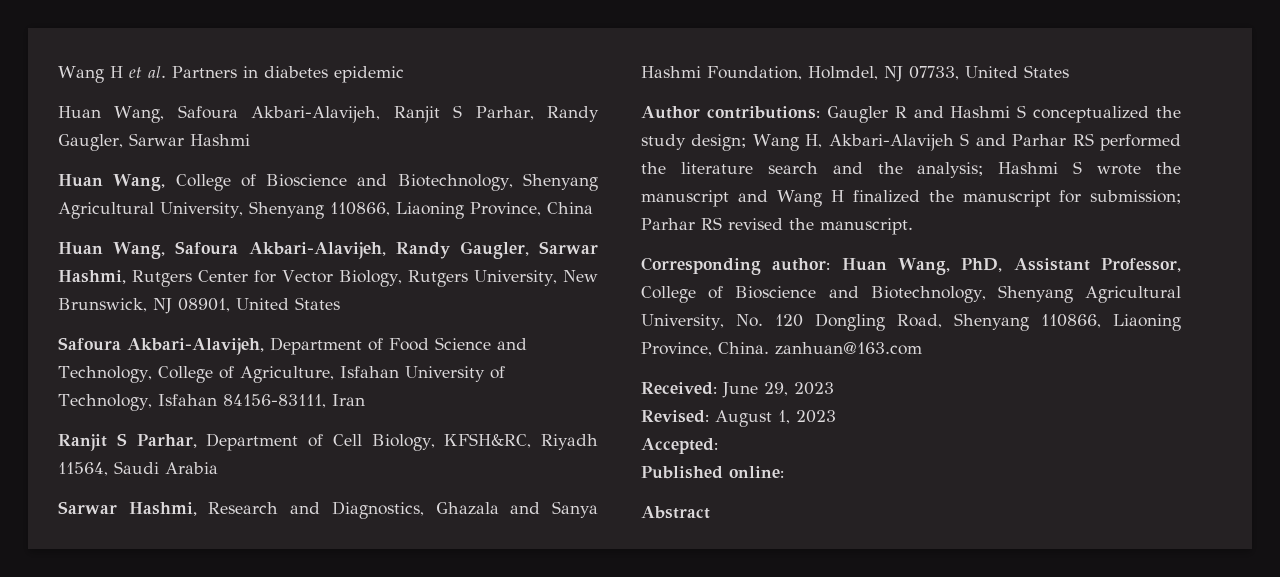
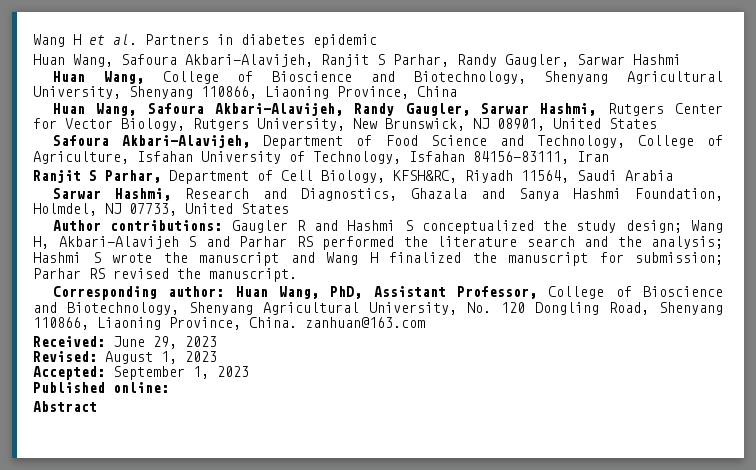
- Accepted:
+ Accepted: September 1, 2023

